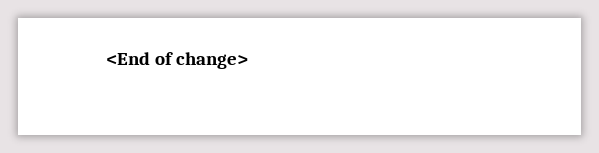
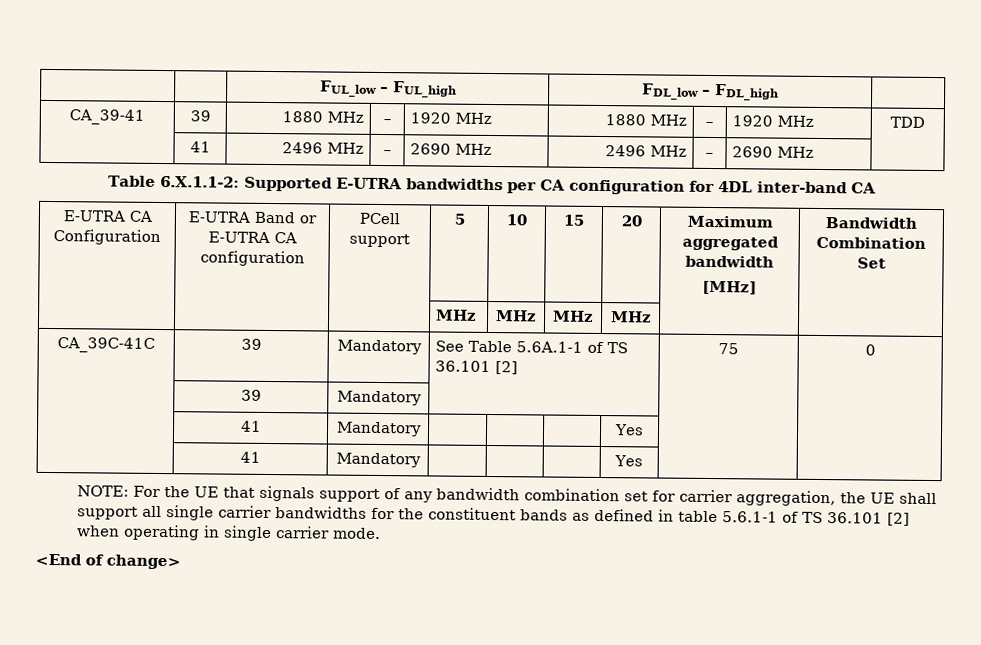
+ | | FUL_low – FUL_high | FDL_low – FDL_high |
+ CA_39-41 | 39 | 1880 MHz | – | 1920 MHz | 1880 MHz | – | 1920 MHz | TDD
+ | 41 | 2496 MHz | – | 2690 MHz | 2496 MHz | – | 2690 MHz |
+ Table 6.X.1.1-2: Supported E-UTRA bandwidths per CA configuration for 4DL inter-band CA
+ E-UTRA CA Configuration | E-UTRA Band or E-UTRA CA configuration | PCell support | 5 | 10 | 15 | 20 | Maximum aggregated bandwidth
+ [MHz] | Bandwidth Combination Set
+ | | | MHz | MHz | MHz | MHz | |
+ CA_39C-41C | 39 | Mandatory | See Table 5.6A.1-1 of TS 36.101 [2] | 75 | 0
+ | 39 | Mandatory | | |
+ | 41 | Mandatory | | | | Yes | |
+ | 41 | Mandatory | | | | Yes | |
+ NOTE: For the UE that signals support of any bandwidth combination set for carrier aggregation, the UE shall support all single carrier bandwidths for the constituent bands as defined in table 5.6.1-1 of TS 36.101 [2] when operating in single carrier mode.

